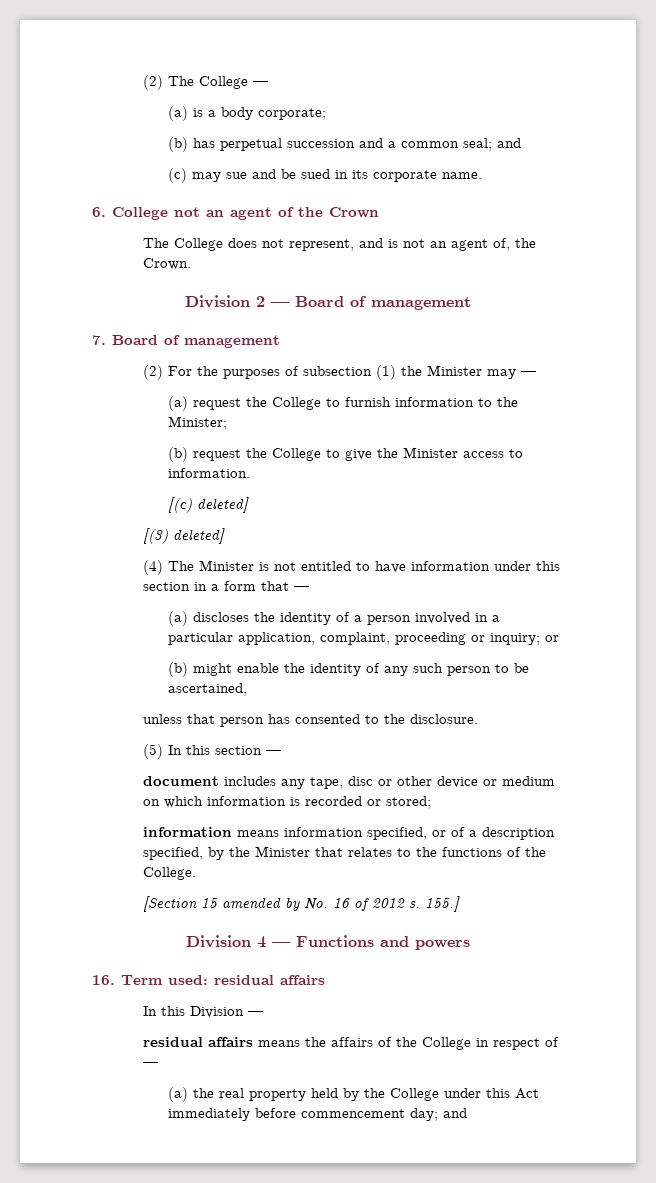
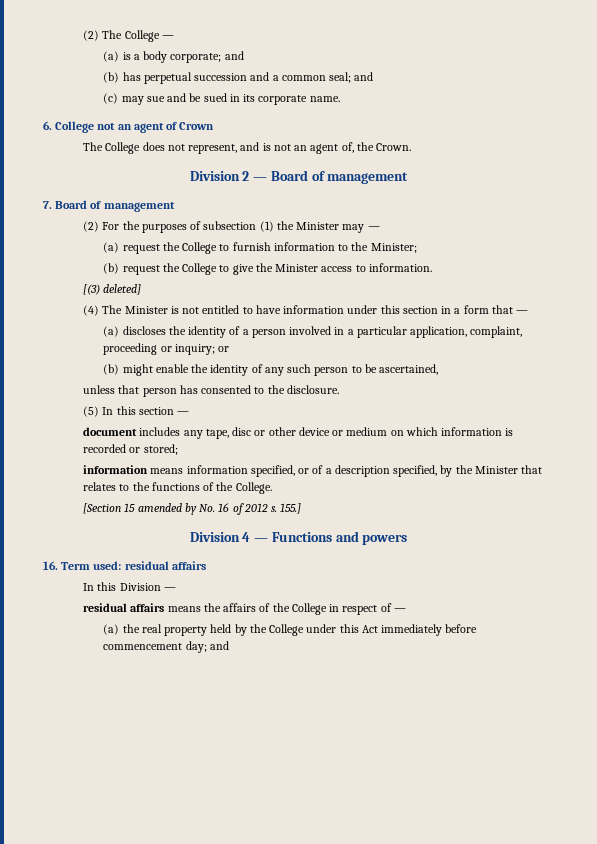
- (a) is a body corporate;
+ (a) is a body corporate; and
- 6. College not an agent of the Crown
+ 6. College not an agent of Crown
- [(c) deleted]

